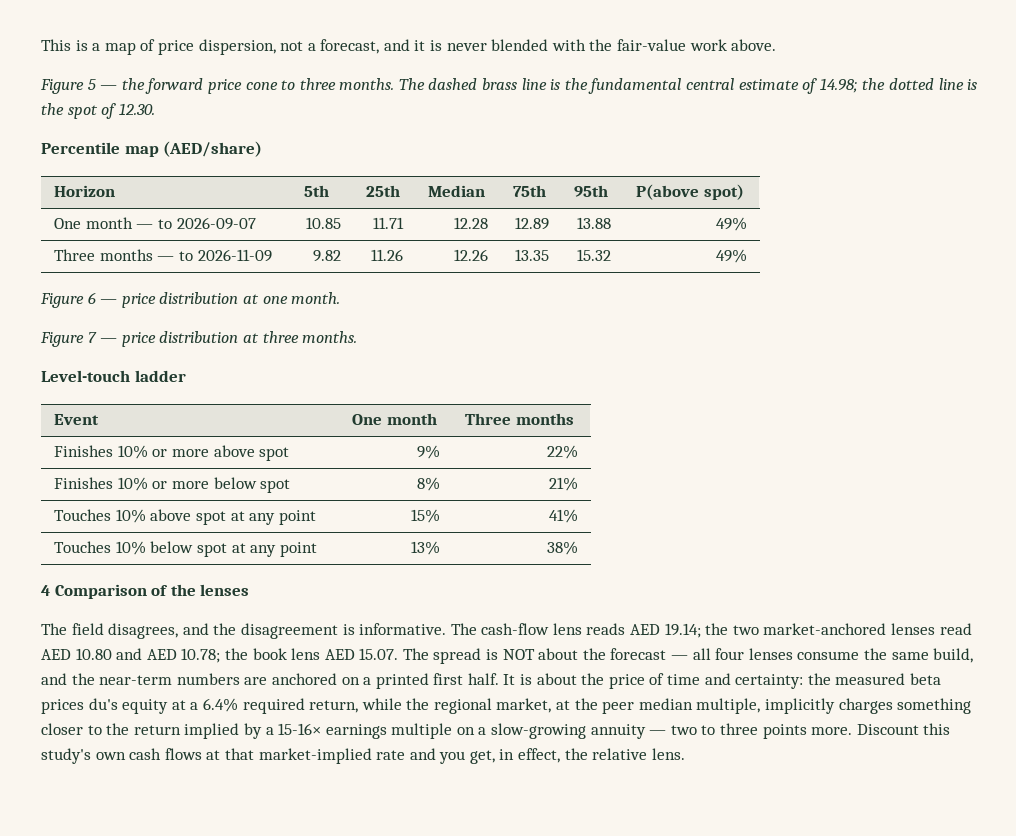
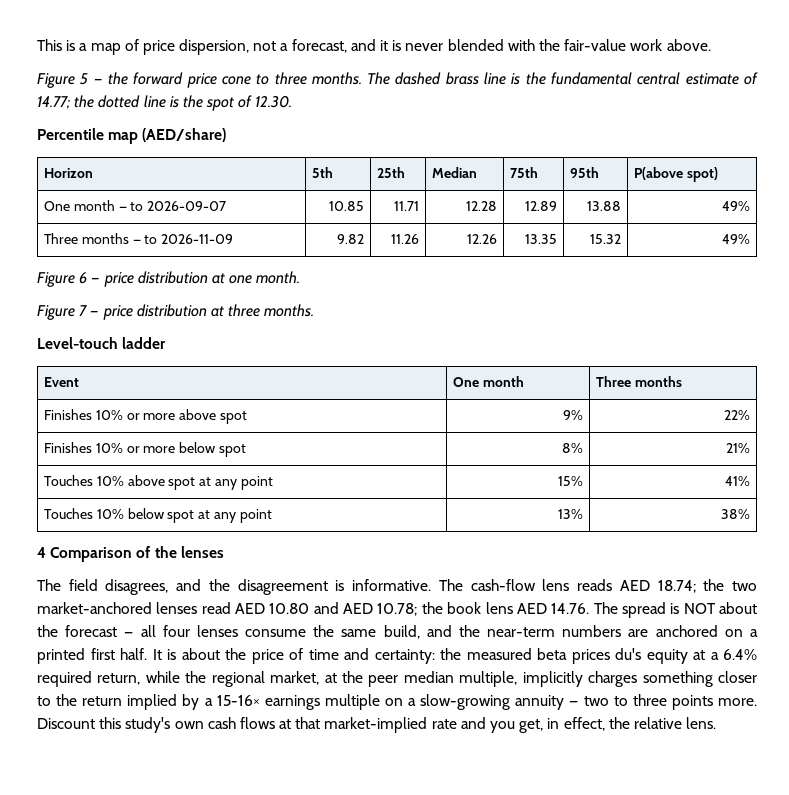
- The dashed brass line is the fundamental central estimate of 14.98; the dotted line is the spot of 12.30.
+ The dashed brass line is the fundamental central estimate of 14.77; the dotted line is the spot of 12.30.
- The cash-flow lens reads AED 19.14; the two market-anchored lenses read AED 10.80 and AED 10.78; the book lens AED 15.07. The spread is NOT about the forecast — all four lenses consume the same build, and the near-term numbers are anchored on a printed first half.
+ The cash-flow lens reads AED 18.74; the two market-anchored lenses read AED 10.80 and AED 10.78; the book lens AED 14.76. The spread is NOT about the forecast — all four lenses consume the same build, and the near-term numbers are anchored on a printed first half.

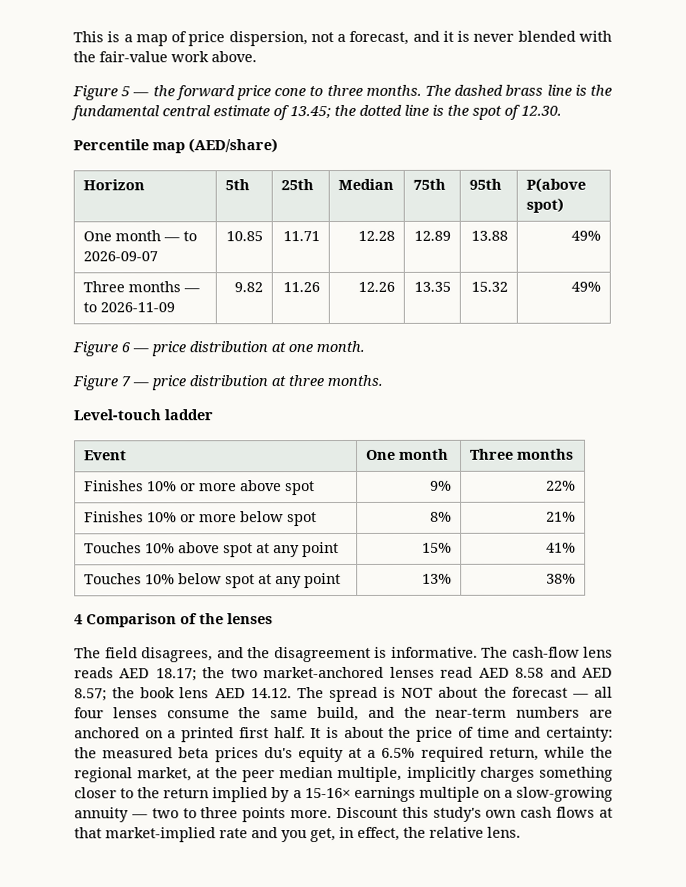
- The dashed brass line is the fundamental central estimate of 14.77; the dotted line is the spot of 12.30.
+ The dashed brass line is the fundamental central estimate of 13.45; the dotted line is the spot of 12.30.
- The cash-flow lens reads AED 18.74; the two market-anchored lenses read AED 10.80 and AED 10.78; the book lens AED 14.76. The spread is NOT about the forecast — all four lenses consume the same build, and the near-term numbers are anchored on a printed first half.
+ The cash-flow lens reads AED 18.17; the two market-anchored lenses read AED 8.58 and AED 8.57; the book lens AED 14.12. The spread is NOT about the forecast — all four lenses consume the same build, and the near-term numbers are anchored on a printed first half.
- It is about the price of time and certainty: the measured beta prices du's equity at a 6.4% required return, while the regional market, at the peer median multiple, implicitly charges something closer to the return implied by a 15-16× earnings multiple on a slow-growing annuity — two to three points more.
+ It is about the price of time and certainty: the measured beta prices du's equity at a 6.5% required return, while the regional market, at the peer median multiple, implicitly charges something closer to the return implied by a 15-16× earnings multiple on a slow-growing annuity — two to three points more.

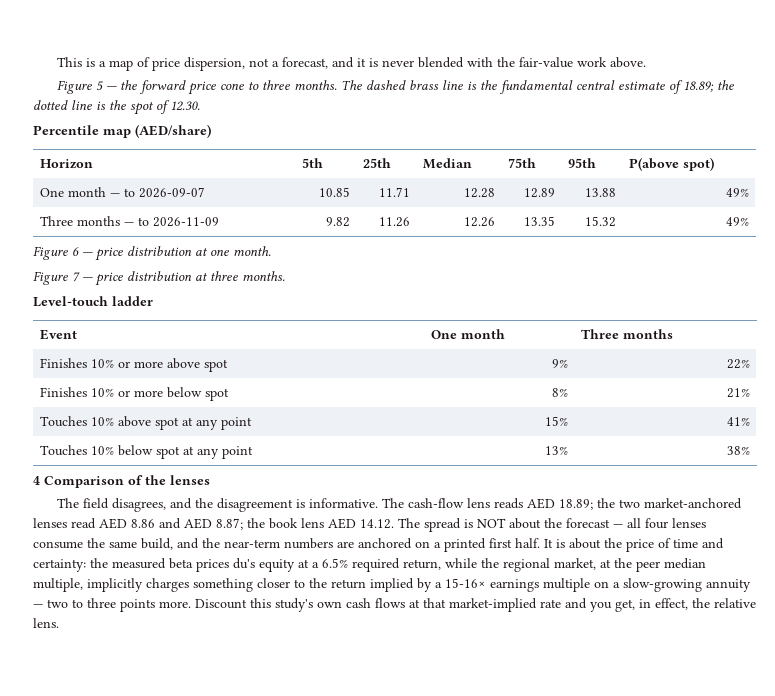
- The dashed brass line is the fundamental central estimate of 13.45; the dotted line is the spot of 12.30.
+ The dashed brass line is the fundamental central estimate of 18.89; the dotted line is the spot of 12.30.
- The cash-flow lens reads AED 18.17; the two market-anchored lenses read AED 8.58 and AED 8.57; the book lens AED 14.12. The spread is NOT about the forecast — all four lenses consume the same build, and the near-term numbers are anchored on a printed first half.
+ The cash-flow lens reads AED 18.89; the two market-anchored lenses read AED 8.86 and AED 8.87; the book lens AED 14.12. The spread is NOT about the forecast — all four lenses consume the same build, and the near-term numbers are anchored on a printed first half.

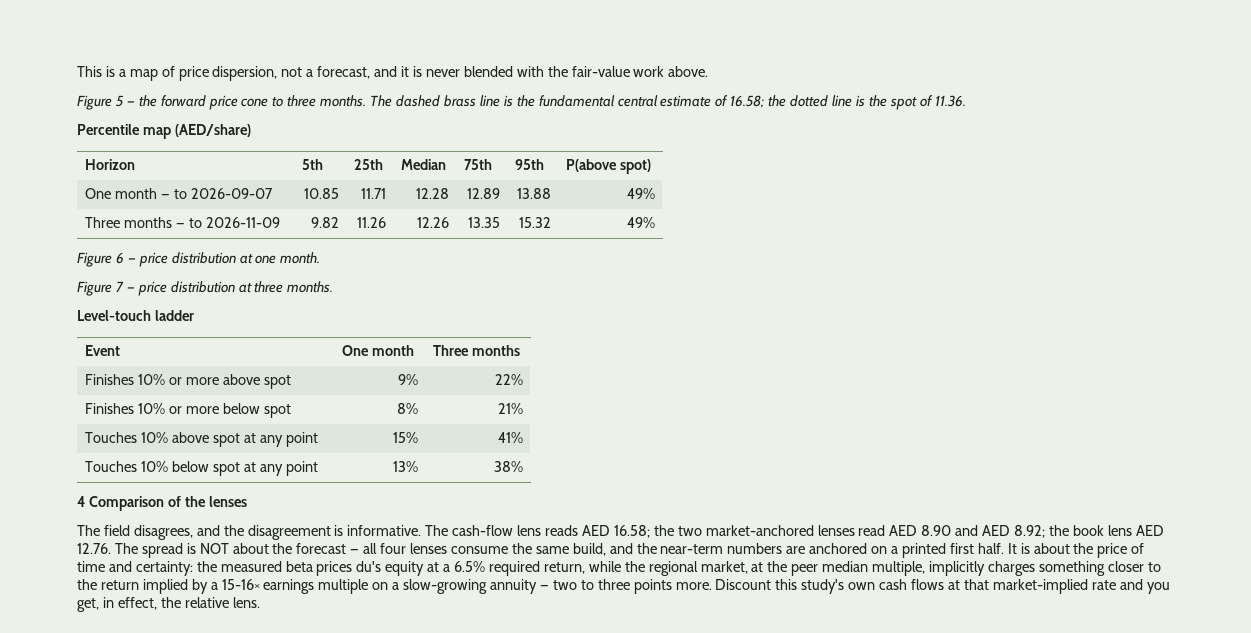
- The dashed brass line is the fundamental central estimate of 18.89; the dotted line is the spot of 12.30.
+ The dashed brass line is the fundamental central estimate of 16.58; the dotted line is the spot of 11.36.
- The cash-flow lens reads AED 18.89; the two market-anchored lenses read AED 8.86 and AED 8.87; the book lens AED 14.12. The spread is NOT about the forecast — all four lenses consume the same build, and the near-term numbers are anchored on a printed first half.
+ The cash-flow lens reads AED 16.58; the two market-anchored lenses read AED 8.90 and AED 8.92; the book lens AED 12.76. The spread is NOT about the forecast — all four lenses consume the same build, and the near-term numbers are anchored on a printed first half.

